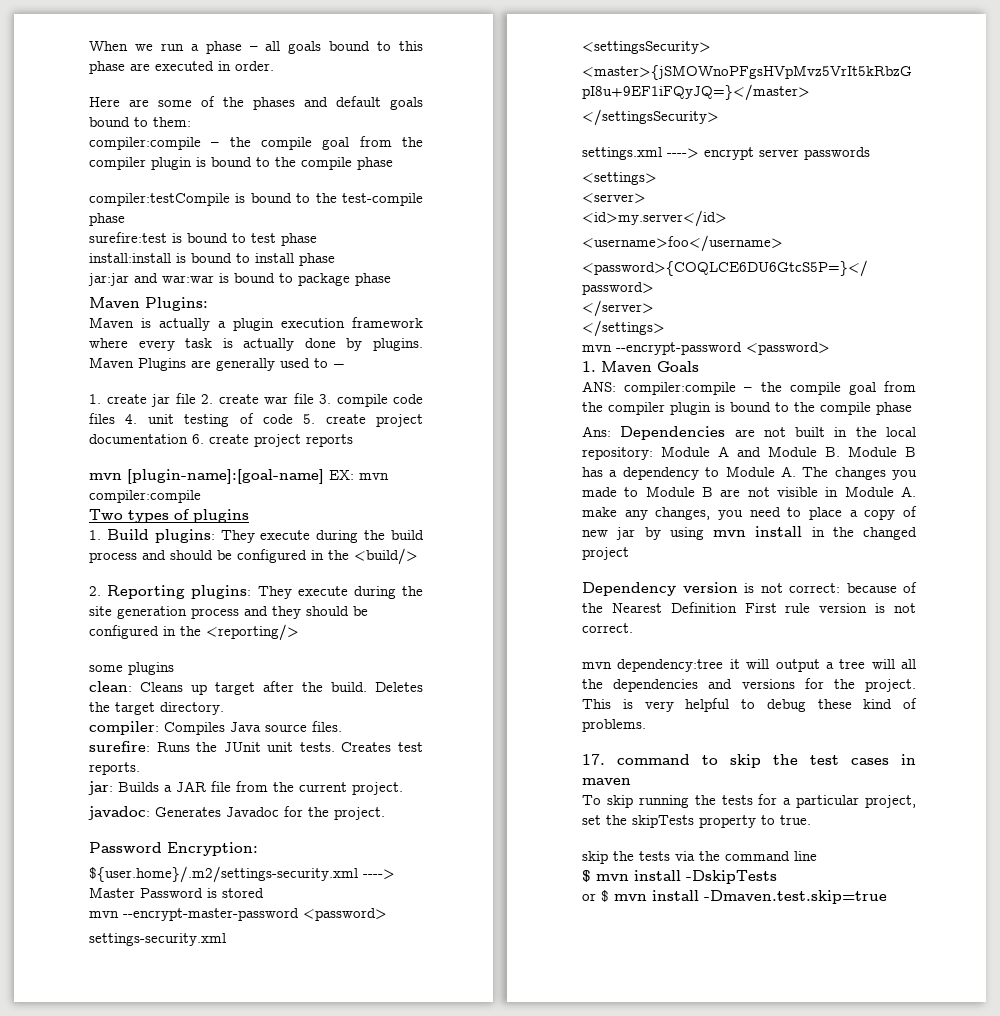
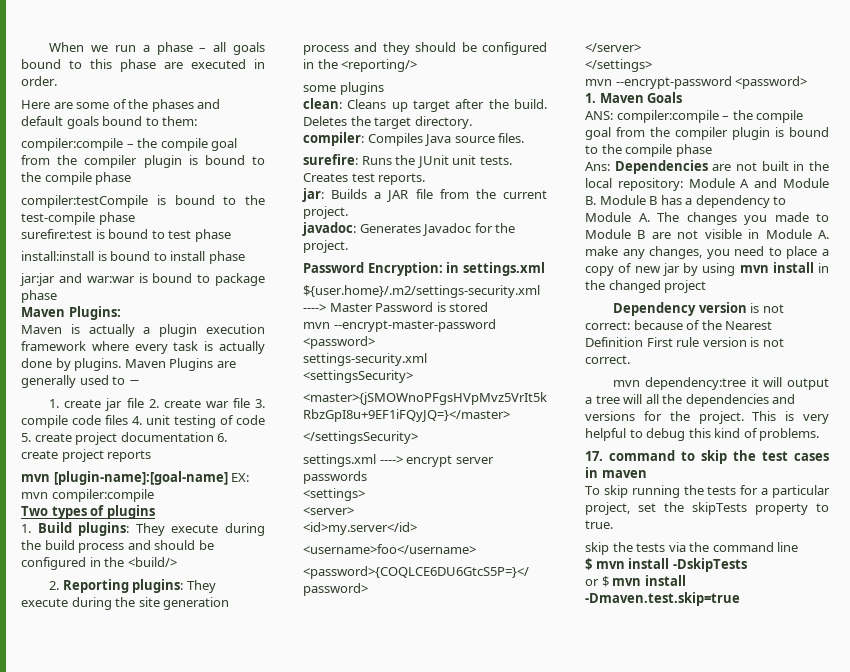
- Password Encryption:
+ Password Encryption: in settings.xml
- This is very helpful to debug these kind of problems.
+ This is very helpful to debug this kind of problems.

